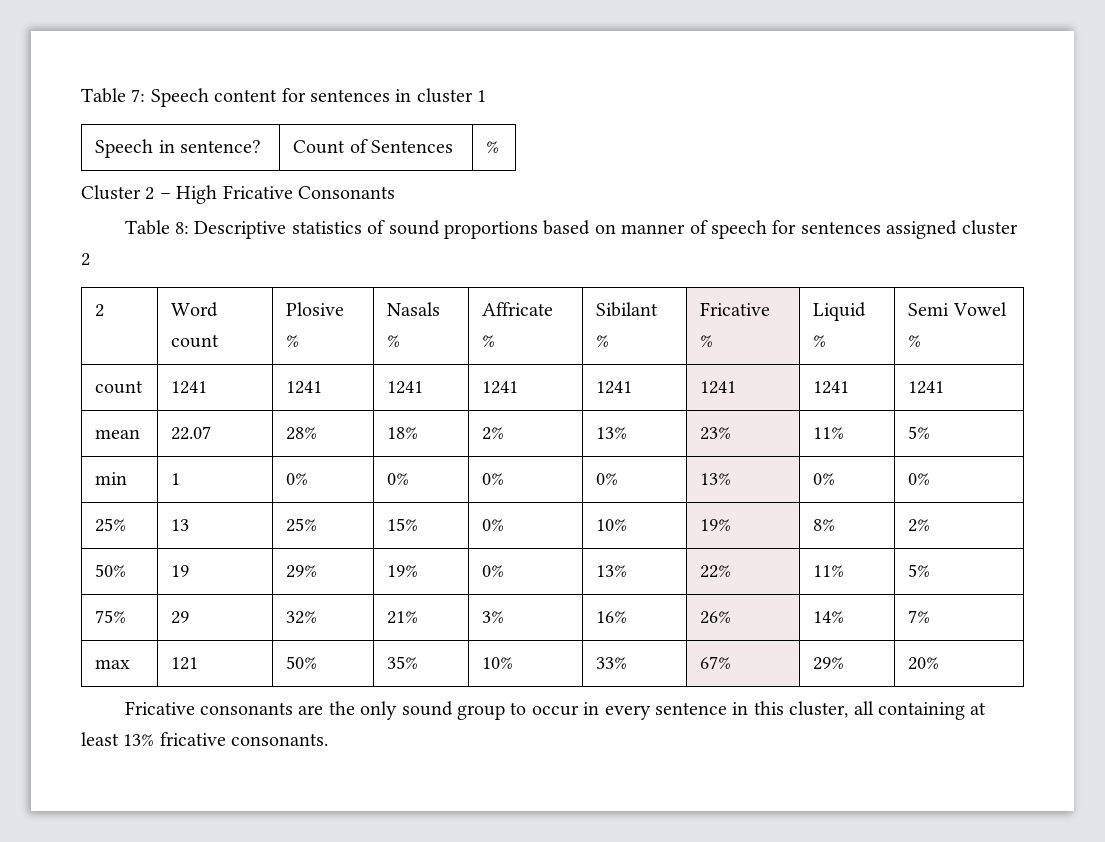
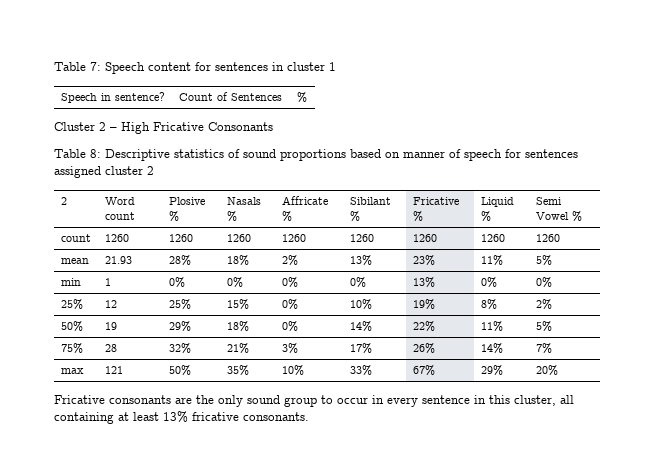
- count | 1241 | 1241 | 1241 | 1241 | 1241 | 1241 | 1241 | 1241
+ count | 1260 | 1260 | 1260 | 1260 | 1260 | 1260 | 1260 | 1260
- mean | 22.07 | 28% | 18% | 2% | 13% | 23% | 11% | 5%
+ mean | 21.93 | 28% | 18% | 2% | 13% | 23% | 11% | 5%
- 25% | 13 | 25% | 15% | 0% | 10% | 19% | 8% | 2%
+ 25% | 12 | 25% | 15% | 0% | 10% | 19% | 8% | 2%
- 50% | 19 | 29% | 19% | 0% | 13% | 22% | 11% | 5%
+ 50% | 19 | 29% | 18% | 0% | 14% | 22% | 11% | 5%
- 75% | 29 | 32% | 21% | 3% | 16% | 26% | 14% | 7%
+ 75% | 28 | 32% | 21% | 3% | 17% | 26% | 14% | 7%

